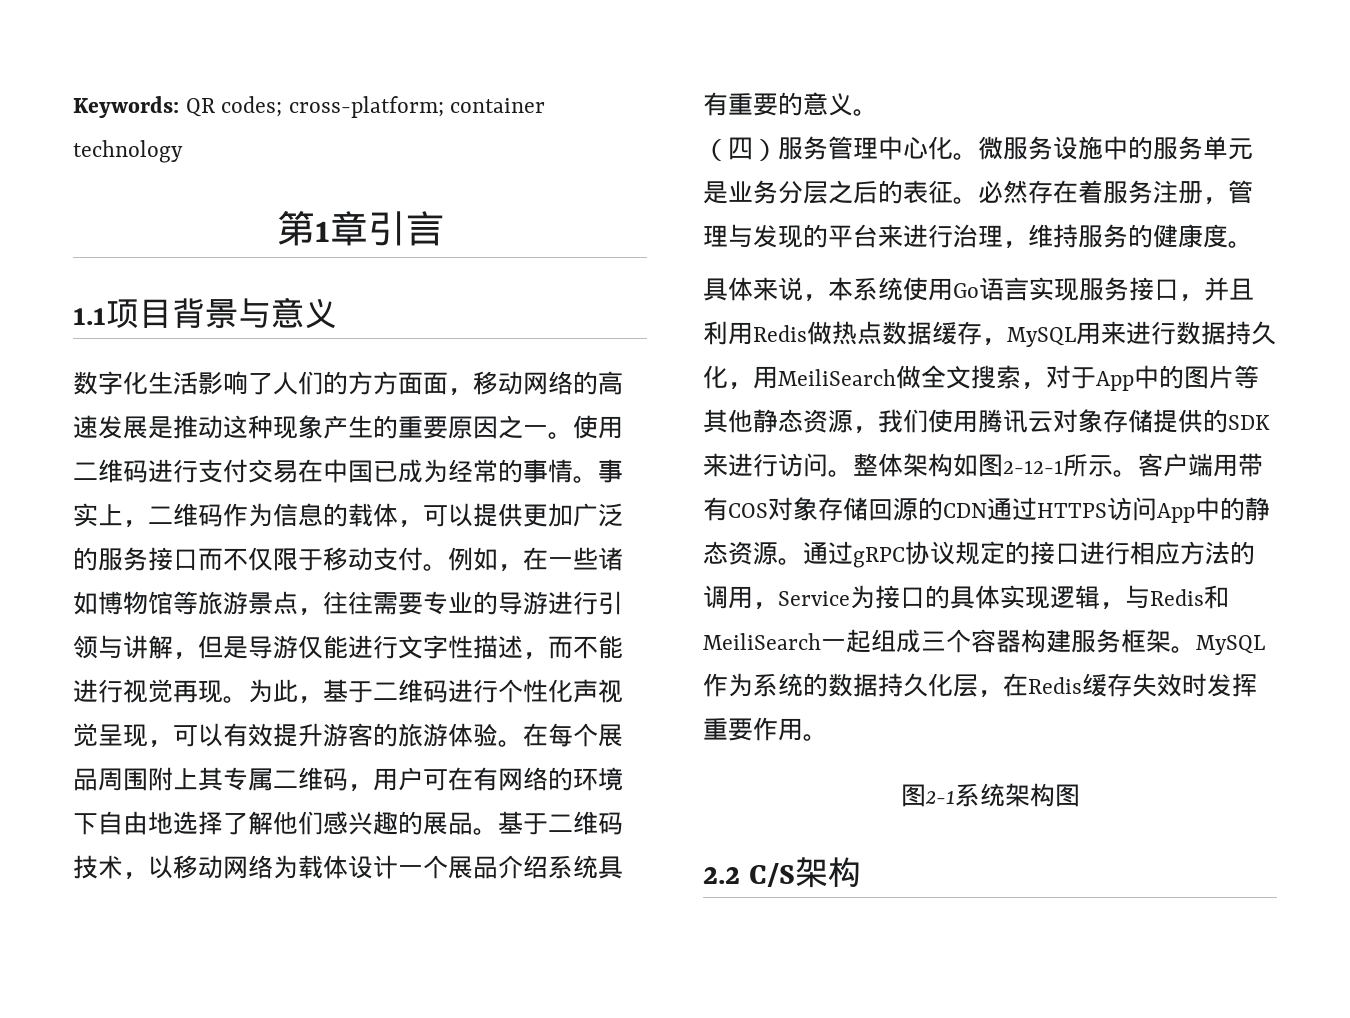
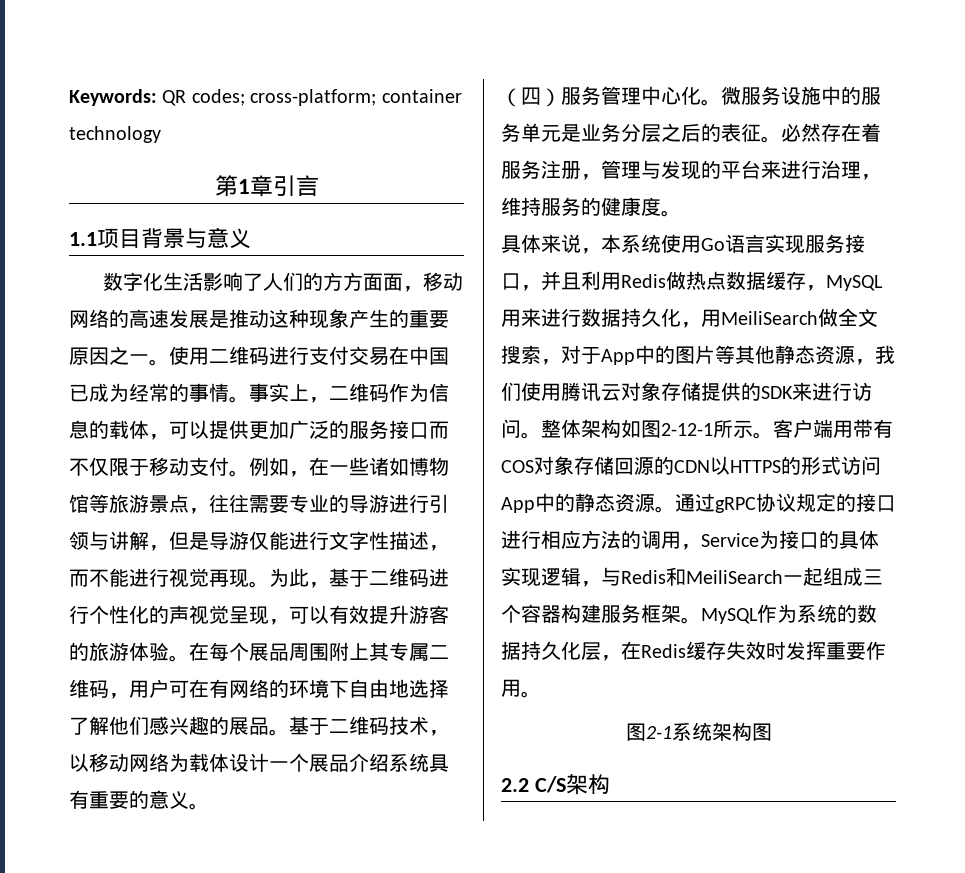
- 为此，基于二维码进行个性化声视觉呈现，可以有效提升游客的旅游体验。
+ 为此，基于二维码进行个性化的声视觉呈现，可以有效提升游客的旅游体验。
- 客户端用带有COS对象存储回源的CDN通过HTTPS访问App中的静态资源。
+ 客户端用带有COS对象存储回源的CDN以HTTPS的形式访问App中的静态资源。

